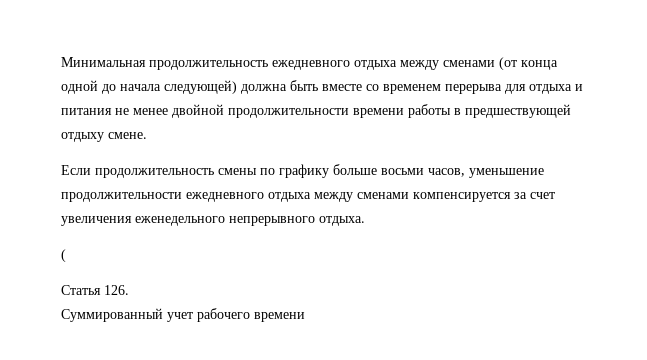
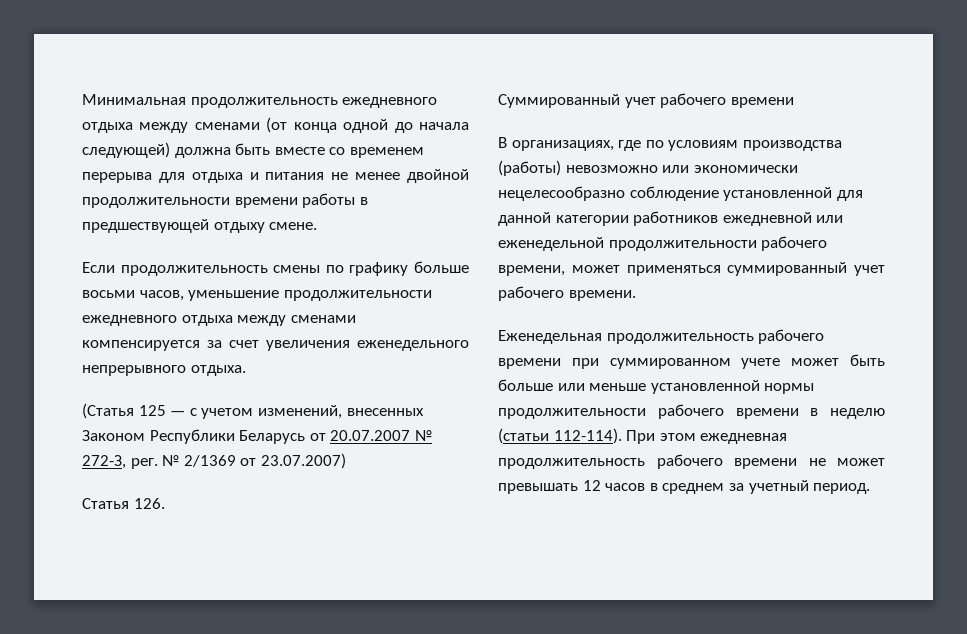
- (
+ (Статья 125 — с учетом изменений, внесенных Законом Республики Беларусь от 20.07.2007 № 272-З, рег. № 2/1369 от 23.07.2007)
+ В организациях, где по условиям производства (работы) невозможно или экономически нецелесообразно соблюдение установленной для данной категории работников ежедневной или еженедельной продолжительности рабочего времени, может применяться суммированный учет рабочего времени.
+ Еженедельная продолжительность рабочего времени при суммированном учете может быть больше или меньше установленной нормы продолжительности рабочего времени в неделю (статьи 112-114). При этом ежедневная продолжительность рабочего времени не может превышать 12 часов в среднем за учетный период.

